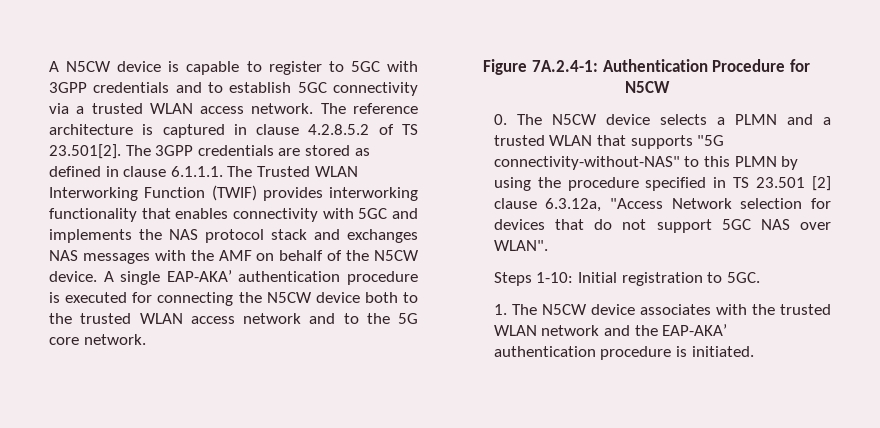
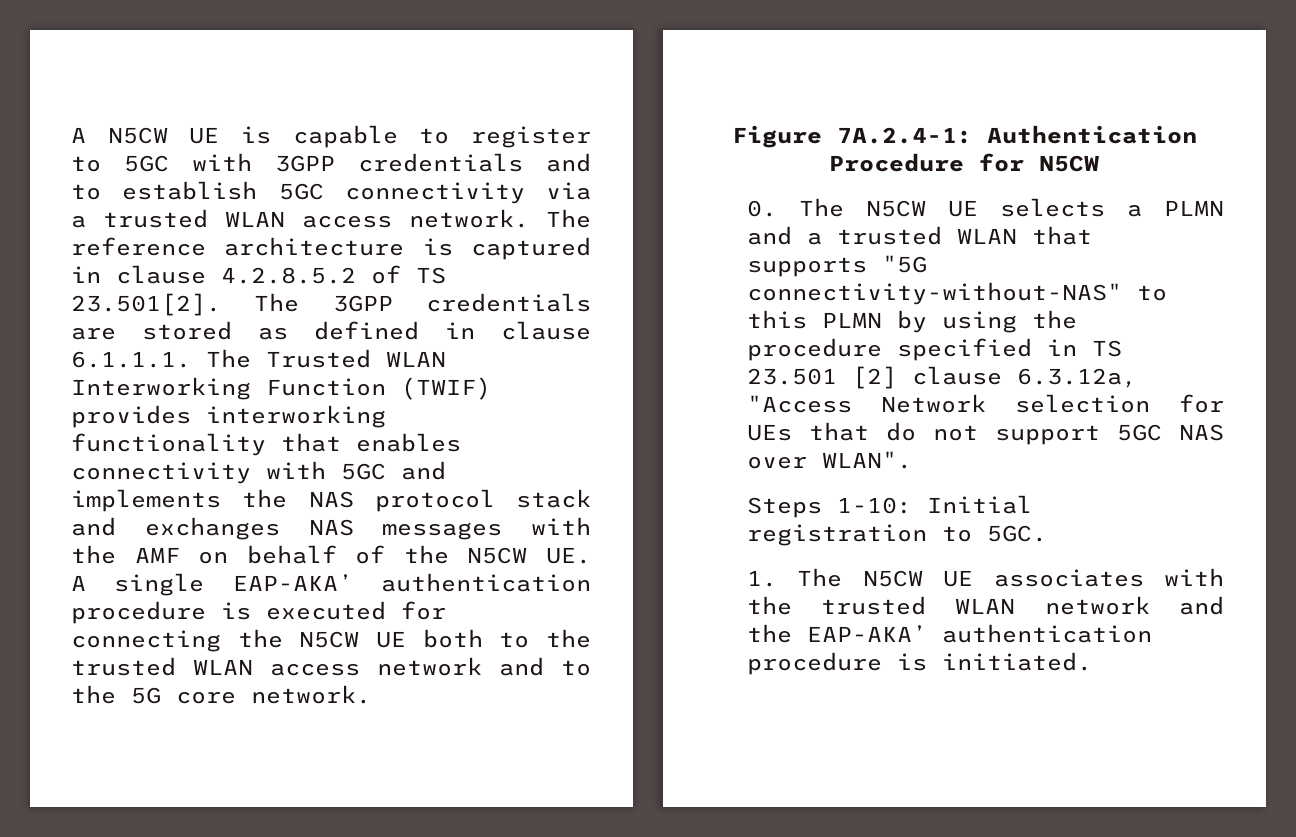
- A N5CW device is capable to register to 5GC with 3GPP credentials and to establish 5GC connectivity via a trusted WLAN access network.
+ A N5CW UE is capable to register to 5GC with 3GPP credentials and to establish 5GC connectivity via a trusted WLAN access network.
- The reference architecture is captured in clause 4.2.8.5.2 of TS 23.501[2]. The 3GPP credentials are stored as defined in clause 6.1.1.1. The Trusted WLAN Interworking Function (TWIF) provides interworking functionality that enables connectivity with 5GC and implements the NAS protocol stack and exchanges NAS messages with the AMF on behalf of the N5CW device. A single EAP-AKA’ authentication procedure is executed for connecting the N5CW device both to the trusted WLAN access network and to the 5G core network.
+ The reference architecture is captured in clause 4.2.8.5.2 of TS 23.501[2]. The 3GPP credentials are stored as defined in clause 6.1.1.1. The Trusted WLAN Interworking Function (TWIF) provides interworking functionality that enables connectivity with 5GC and implements the NAS protocol stack and exchanges NAS messages with the AMF on behalf of the N5CW UE. A single EAP-AKA’ authentication procedure is executed for connecting the N5CW UE both to the trusted WLAN access network and to the 5G core network.
- 0. The N5CW device selects a PLMN and a trusted WLAN that supports "5G connectivity-without-NAS" to this PLMN by using the procedure specified in TS 23.501 [2] clause 6.3.12a, "Access Network selection for devices that do not support 5GC NAS over WLAN".
+ 0. The N5CW UE selects a PLMN and a trusted WLAN that supports "5G connectivity-without-NAS" to this PLMN by using the procedure specified in TS 23.501 [2] clause 6.3.12a, "Access Network selection for UEs that do not support 5GC NAS over WLAN".
- 1. The N5CW device associates with the trusted WLAN network and the EAP-AKA’ authentication procedure is initiated.
+ 1. The N5CW UE associates with the trusted WLAN network and the EAP-AKA’ authentication procedure is initiated.

